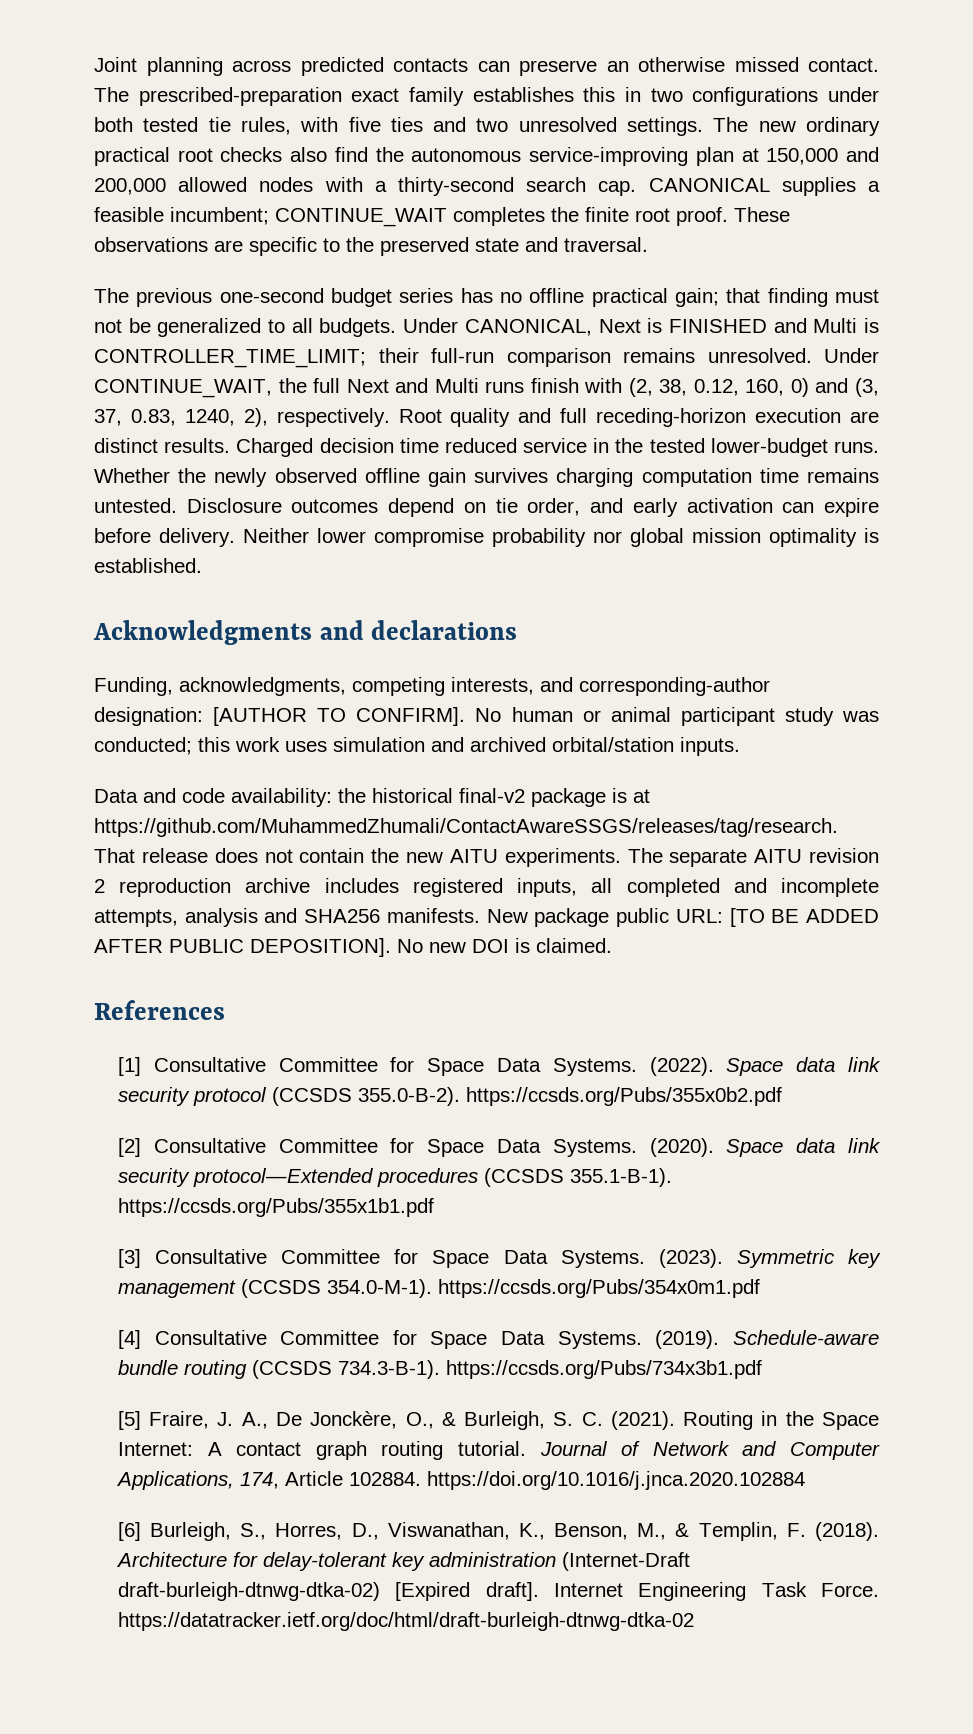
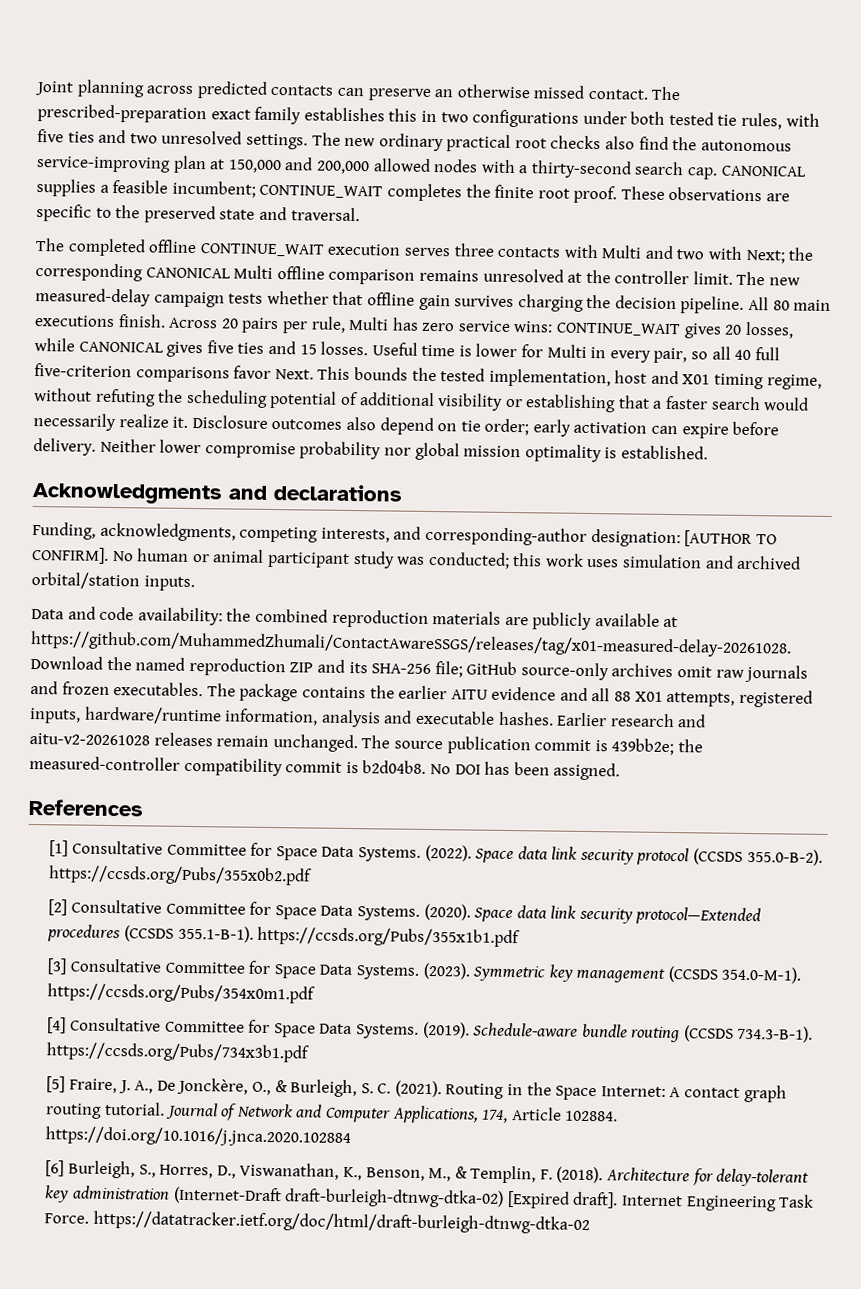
- The previous one-second budget series has no offline practical gain; that finding must not be generalized to all budgets. Under CANONICAL, Next is FINISHED and Multi is CONTROLLER_TIME_LIMIT; their full-run comparison remains unresolved. Under CONTINUE_WAIT, the full Next and Multi runs finish with (2, 38, 0.12, 160, 0) and (3, 37, 0.83, 1240, 2), respectively. Root quality and full receding-horizon execution are distinct results. Charged decision time reduced service in the tested lower-budget runs. Whether the newly observed offline gain survives charging computation time remains untested.
+ The completed offline CONTINUE_WAIT execution serves three contacts with Multi and two with Next; the corresponding CANONICAL Multi offline comparison remains unresolved at the controller limit. The new measured-delay campaign tests whether that offline gain survives charging the decision pipeline. All 80 main executions finish. Across 20 pairs per rule, Multi has zero service wins: CONTINUE_WAIT gives 20 losses, while CANONICAL gives five ties and 15 losses. Useful time is lower for Multi in every pair, so all 40 full five-criterion comparisons favor Next. This bounds the tested implementation, host and X01 timing regime, without refuting the scheduling potential of additional visibility or establishing that a faster search would necessarily realize it.
- Disclosure outcomes depend on tie order, and early activation can expire before delivery.
+ Disclosure outcomes also depend on tie order; early activation can expire before delivery.
- Data and code availability: the historical final-v2 package is at https://github.com/MuhammedZhumali/ContactAwareSSGS/releases/tag/research. That release does not contain the new AITU experiments. The separate AITU revision 2 reproduction archive includes registered inputs, all completed and incomplete attempts, analysis and SHA256 manifests. New package public URL: [TO BE ADDED AFTER PUBLIC DEPOSITION]. No new DOI is claimed.
+ Data and code availability: the combined reproduction materials are publicly available at https://github.com/MuhammedZhumali/ContactAwareSSGS/releases/tag/x01-measured-delay-20261028. Download the named reproduction ZIP and its SHA-256 file; GitHub source-only archives omit raw journals and frozen executables. The package contains the earlier AITU evidence and all 88 X01 attempts, registered inputs, hardware/runtime information, analysis and executable hashes. Earlier research and aitu-v2-20261028 releases remain unchanged. The source publication commit is 439bb2e; the measured-controller compatibility commit is b2d04b8. No DOI has been assigned.

